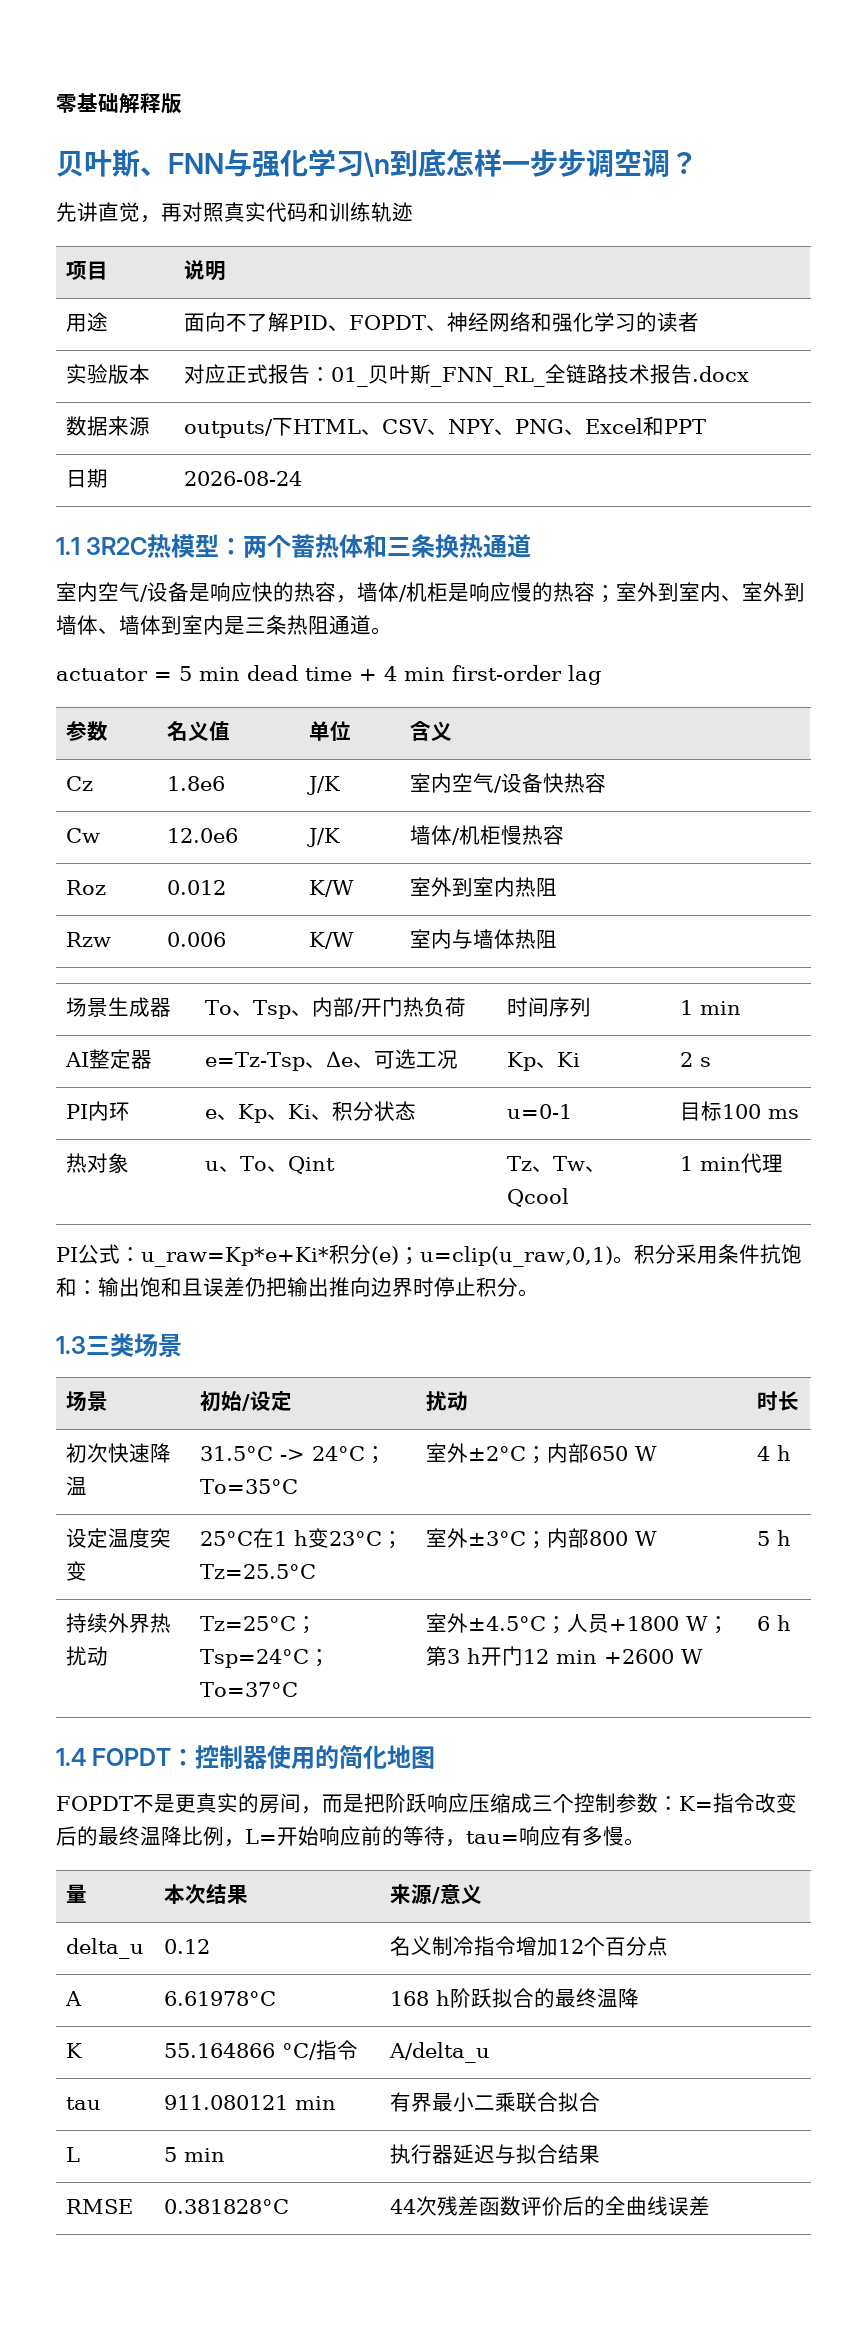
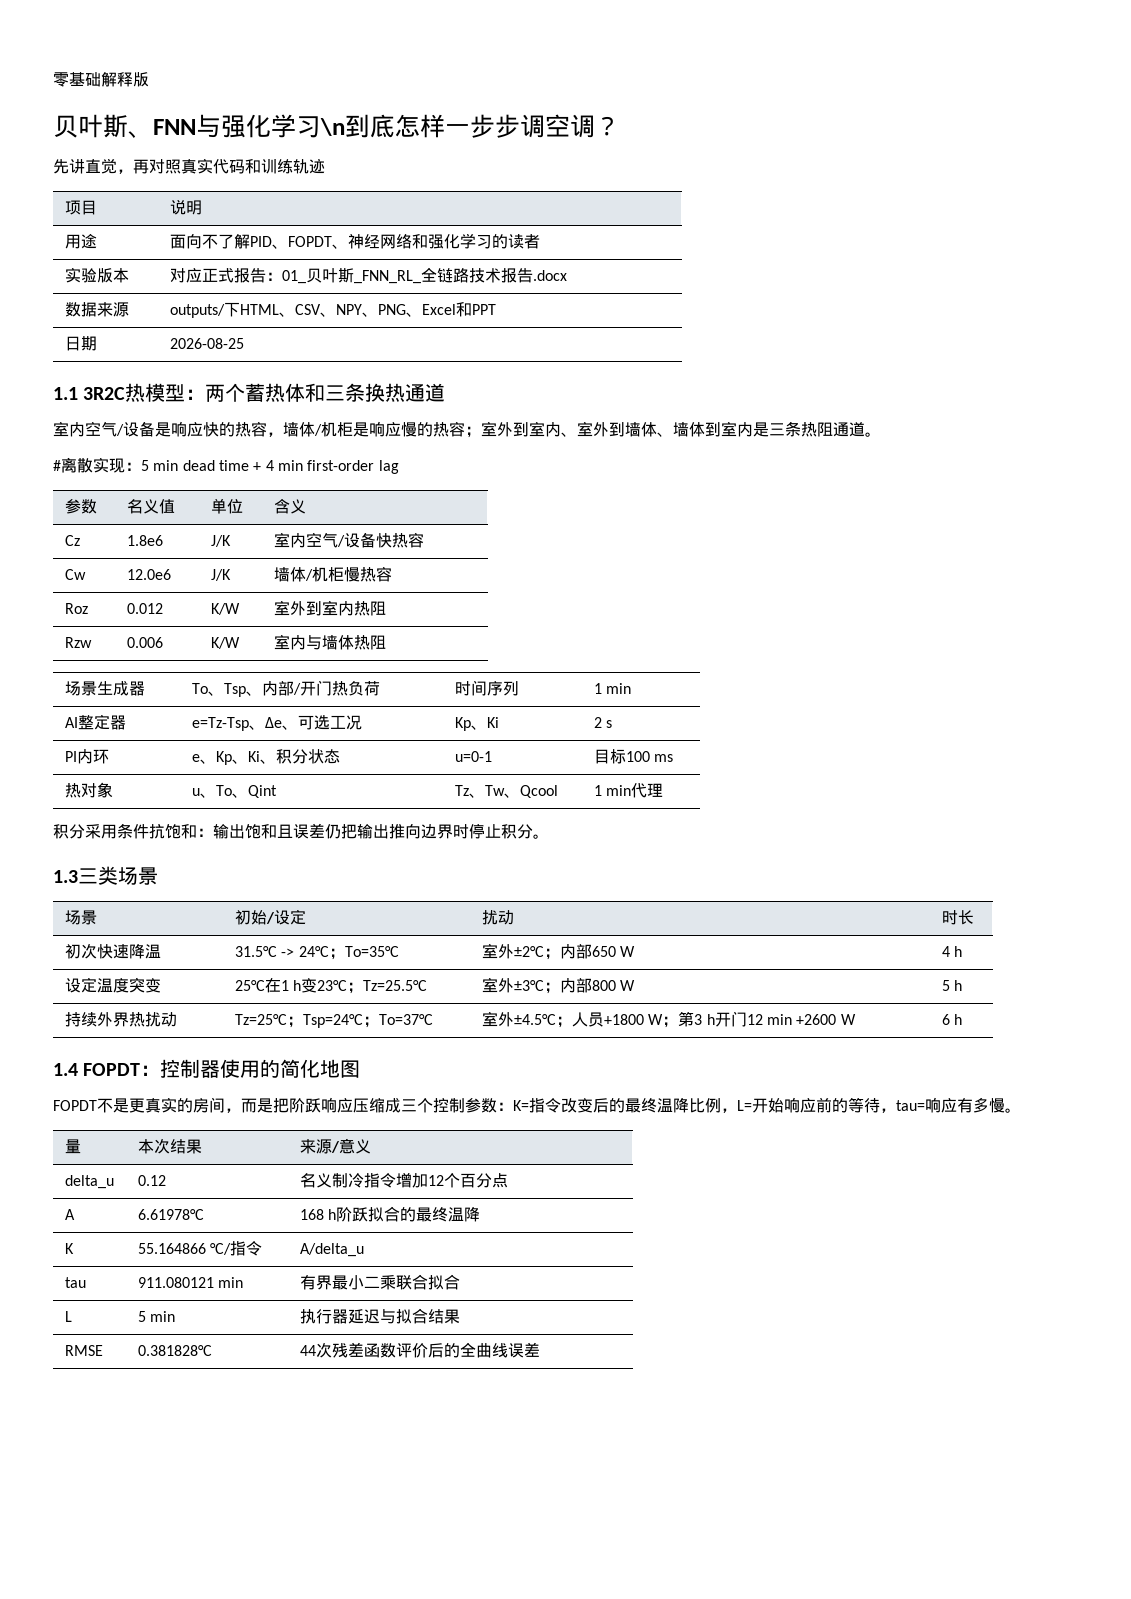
- 日期 | 2026-08-24
+ 日期 | 2026-08-25
- actuator = 5 min dead time + 4 min first-order lag
+ #离散实现：5 min dead time + 4 min first-order lag
- PI公式：u_raw=Kp*e+Ki*积分(e)；u=clip(u_raw,0,1)。

